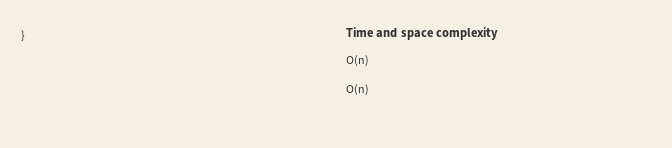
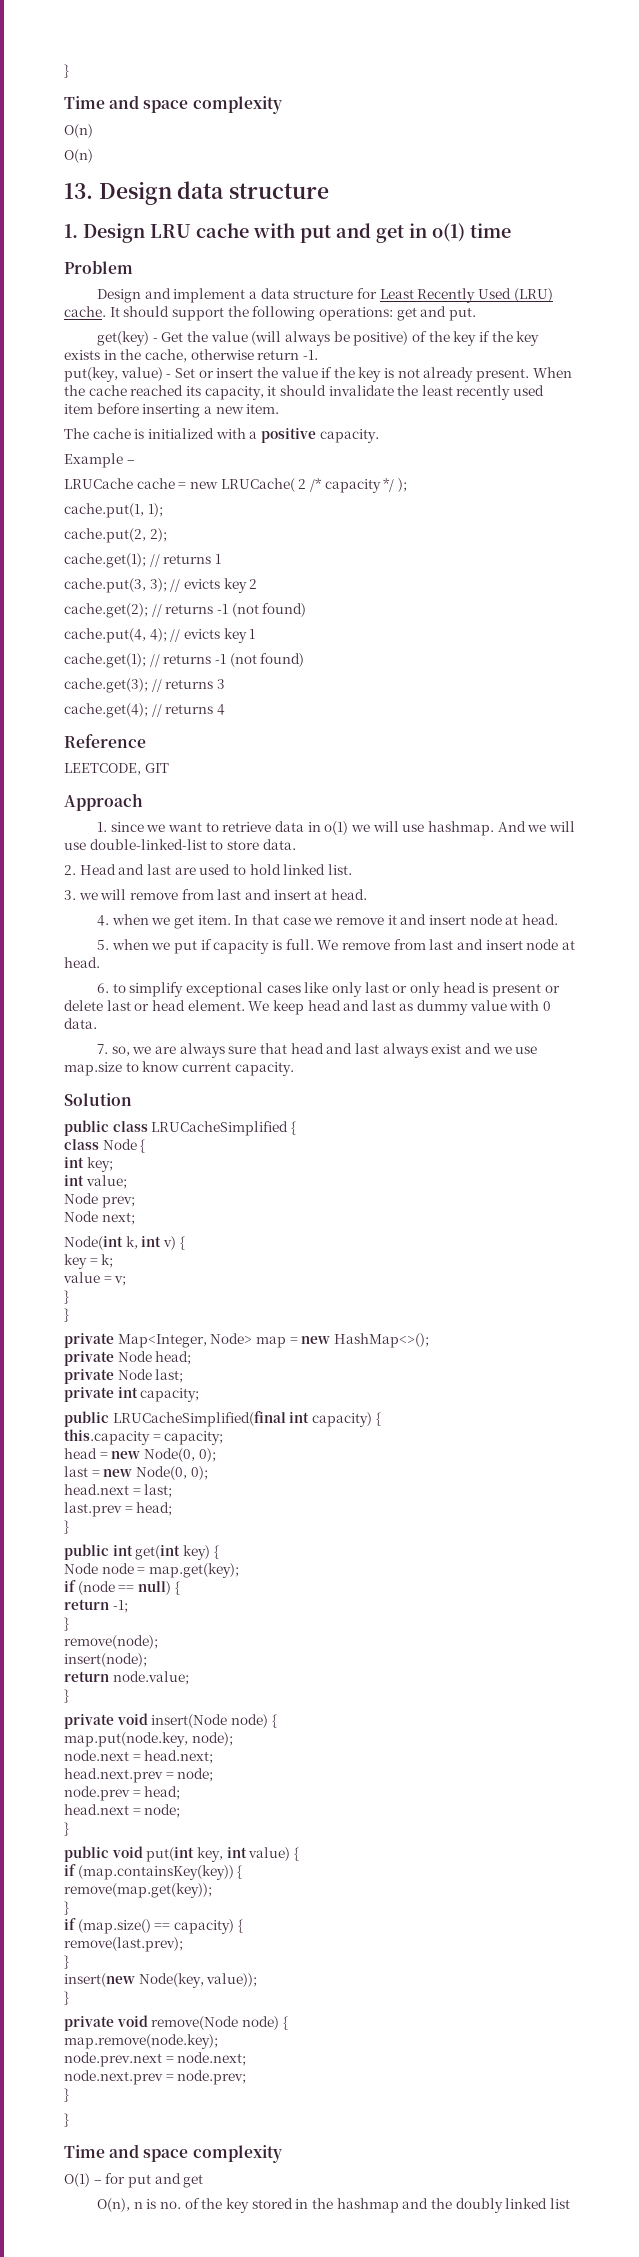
+ 13. Design data structure
+ 1. Design LRU cache with put and get in o(1) time
+ Problem
+ Design and implement a data structure for Least Recently Used (LRU) cache. It should support the following operations: get and put.
+ get(key) - Get the value (will always be positive) of the key if the key exists in the cache, otherwise return -1.
+ put(key, value) - Set or insert the value if the key is not already present. When the cache reached its capacity, it should invalidate the least recently used item before inserting a new item.
+ The cache is initialized with a positive capacity.
+ Example –
+ LRUCache cache = new LRUCache( 2 /* capacity */ );
+ cache.put(1, 1);
+ cache.put(2, 2);
+ cache.get(1); // returns 1
+ cache.put(3, 3); // evicts key 2
+ cache.get(2); // returns -1 (not found)
+ cache.put(4, 4); // evicts key 1
+ cache.get(1); // returns -1 (not found)
+ cache.get(3); // returns 3
+ cache.get(4); // returns 4
+ Reference
+ LEETCODE, GIT
+ Approach
+ 1. since we want to retrieve data in o(1) we will use hashmap. And we will use double-linked-list to store data.
+ 2. Head and last are used to hold linked list.
+ 3. we will remove from last and insert at head.
+ 4. when we get item. In that case we remove it and insert node at head.
+ 5. when we put if capacity is full. We remove from last and insert node at head.
+ 6. to simplify exceptional cases like only last or only head is present or delete last or head element. We keep head and last as dummy value with 0 data.
+ 7. so, we are always sure that head and last always exist and we use map.size to know current capacity.
+ Solution
+ public class LRUCacheSimplified {
+ class Node {
+ int key;
+ int value;
+ Node prev;
+ Node next;
+ Node(int k, int v) {
+ key = k;
+ value = v;
+ }
+ }
+ private Map<Integer, Node> map = new HashMap<>();
+ private Node head;
+ private Node last;
+ private int capacity;
+ public LRUCacheSimplified(final int capacity) {
+ this.capacity = capacity;
+ head = new Node(0, 0);
+ last = new Node(0, 0);
+ head.next = last;
+ last.prev = head;
+ }
+ public int get(int key) {
+ Node node = map.get(key);
+ if (node == null) {
+ return -1;
+ }
+ remove(node);
+ insert(node);
+ return node.value;
+ }
+ private void insert(Node node) {
+ map.put(node.key, node);
+ node.next = head.next;
+ head.next.prev = node;
+ node.prev = head;
+ head.next = node;
+ }
+ public void put(int key, int value) {
+ if (map.containsKey(key)) {
+ remove(map.get(key));
+ }
+ if (map.size() == capacity) {
+ remove(last.prev);
+ }
+ insert(new Node(key, value));
+ }
+ private void remove(Node node) {
+ map.remove(node.key);
+ node.prev.next = node.next;
+ node.next.prev = node.prev;
+ }
+ }
+ Time and space complexity
+ O(1) – for put and get
+ O(n), n is no. of the key stored in the hashmap and the doubly linked list

